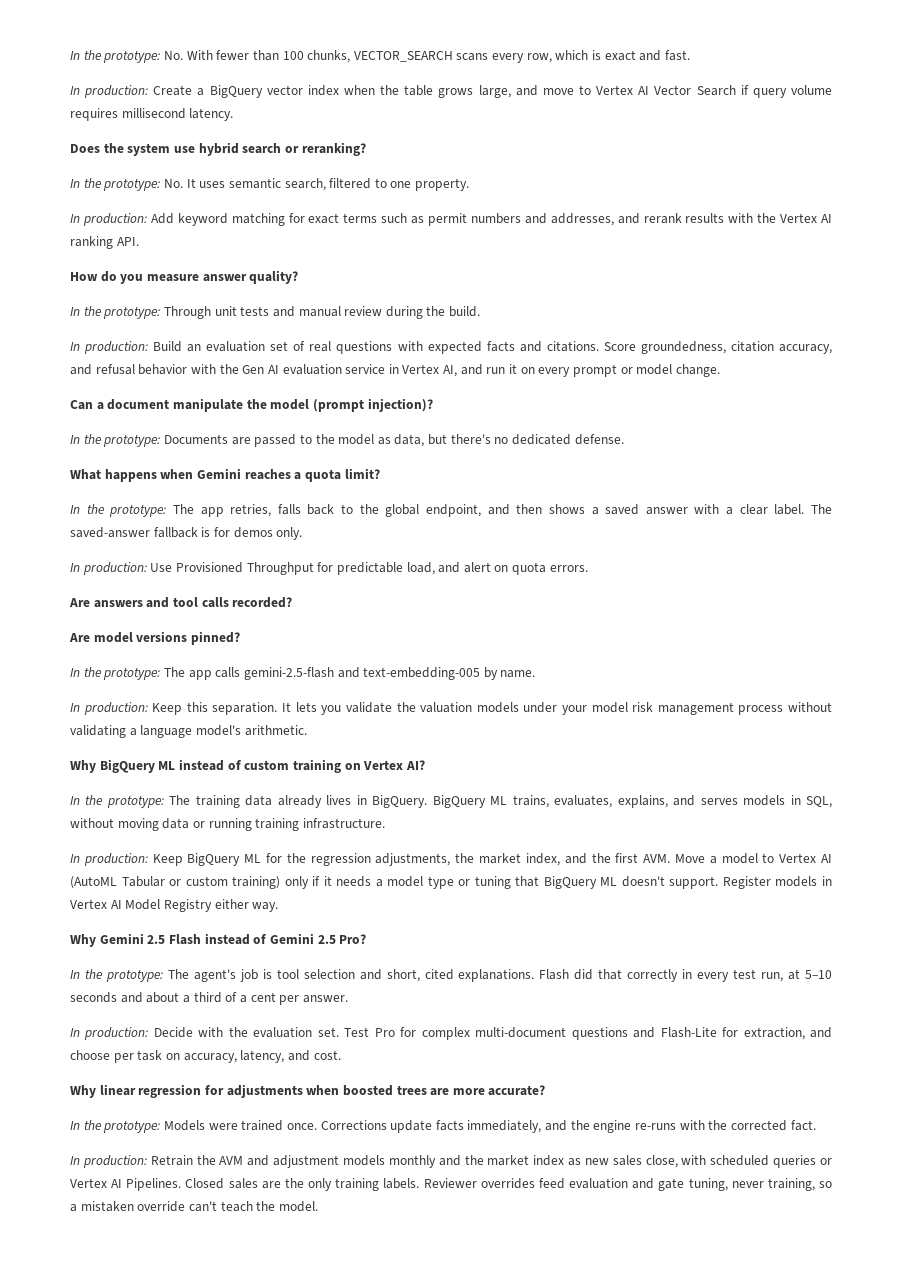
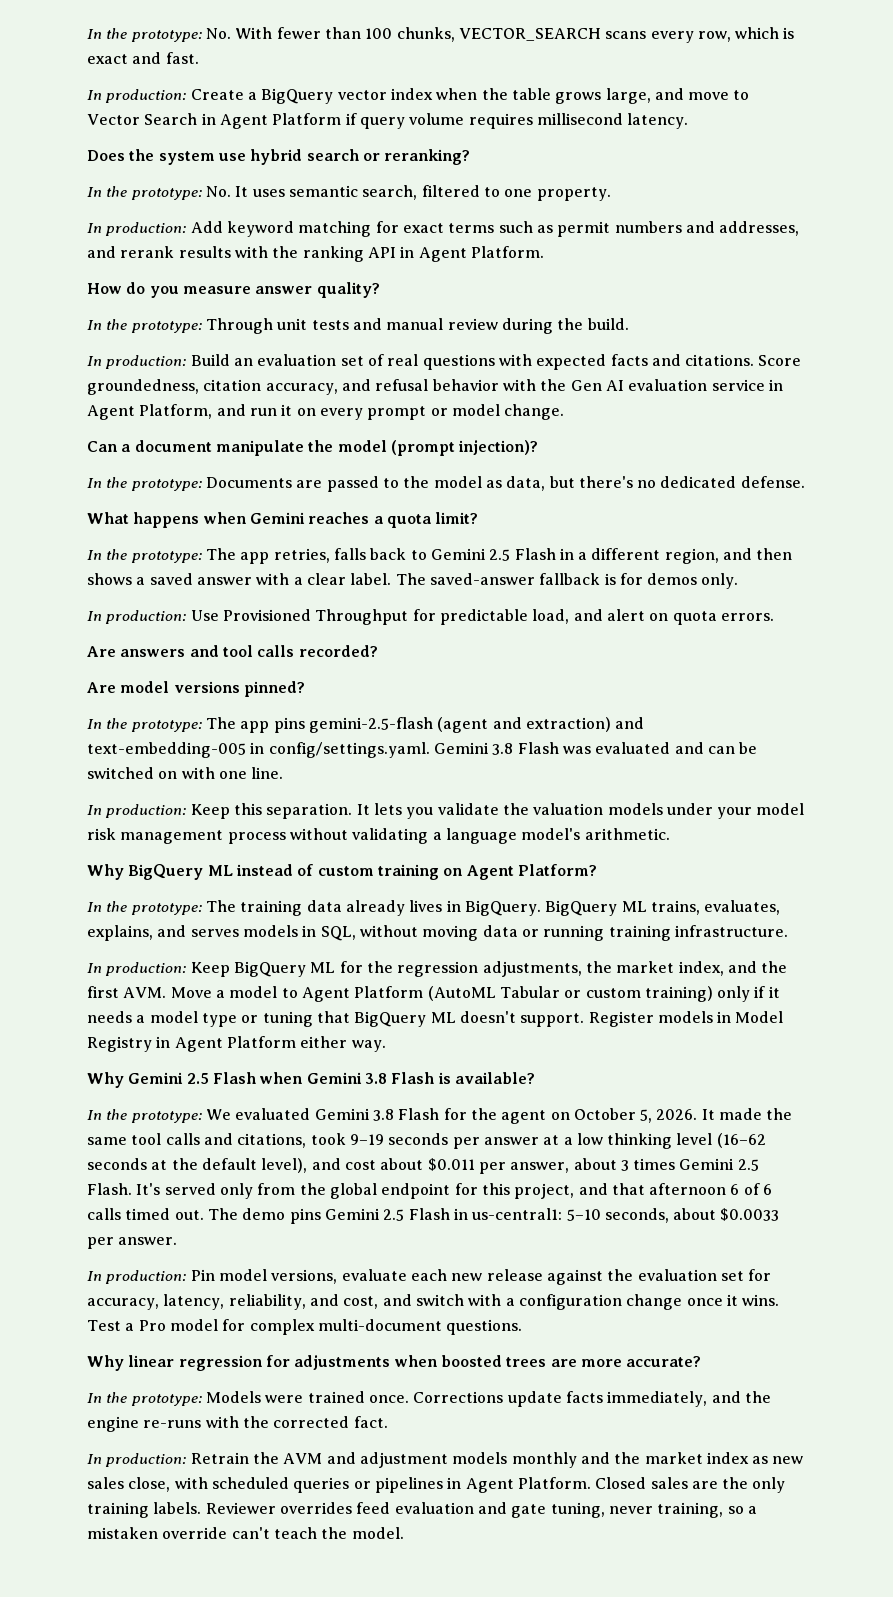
- In production: Create a BigQuery vector index when the table grows large, and move to Vertex AI Vector Search if query volume requires millisecond latency.
+ In production: Create a BigQuery vector index when the table grows large, and move to Vector Search in Agent Platform if query volume requires millisecond latency.
- In production: Add keyword matching for exact terms such as permit numbers and addresses, and rerank results with the Vertex AI ranking API.
+ In production: Add keyword matching for exact terms such as permit numbers and addresses, and rerank results with the ranking API in Agent Platform.
- Score groundedness, citation accuracy, and refusal behavior with the Gen AI evaluation service in Vertex AI, and run it on every prompt or model change.
+ Score groundedness, citation accuracy, and refusal behavior with the Gen AI evaluation service in Agent Platform, and run it on every prompt or model change.
- In the prototype: The app retries, falls back to the global endpoint, and then shows a saved answer with a clear label.
+ In the prototype: The app retries, falls back to Gemini 2.5 Flash in a different region, and then shows a saved answer with a clear label.
- In the prototype: The app calls gemini-2.5-flash and text-embedding-005 by name.
+ In the prototype: The app pins gemini-2.5-flash (agent and extraction) and text-embedding-005 in config/settings.yaml. Gemini 3.8 Flash was evaluated and can be switched on with one line.
- Why BigQuery ML instead of custom training on Vertex AI?
+ Why BigQuery ML instead of custom training on Agent Platform?
- In production: Keep BigQuery ML for the regression adjustments, the market index, and the first AVM. Move a model to Vertex AI (AutoML Tabular or custom training) only if it needs a model type or tuning that BigQuery ML doesn't support.
+ In production: Keep BigQuery ML for the regression adjustments, the market index, and the first AVM. Move a model to Agent Platform (AutoML Tabular or custom training) only if it needs a model type or tuning that BigQuery ML doesn't support.
- Register models in Vertex AI Model Registry either way.
+ Register models in Model Registry in Agent Platform either way.
- Why Gemini 2.5 Flash instead of Gemini 2.5 Pro?
- In the prototype: The agent's job is tool selection and short, cited explanations. Flash did that correctly in every test run, at 5–10 seconds and about a third of a cent per answer.
- In production: Decide with the evaluation set. Test Pro for complex multi-document questions and Flash-Lite for extraction, and choose per task on accuracy, latency, and cost.
+ Why Gemini 2.5 Flash when Gemini 3.8 Flash is available?
+ In the prototype: We evaluated Gemini 3.8 Flash for the agent on October 5, 2026. It made the same tool calls and citations, took 9–19 seconds per answer at a low thinking level (16–62 seconds at the default level), and cost about $0.011 per answer, about 3 times Gemini 2.5 Flash. It's served only from the global endpoint for this project, and that afternoon 6 of 6 calls timed out. The demo pins Gemini 2.5 Flash in us-central1: 5–10 seconds, about $0.0033 per answer.
+ In production: Pin model versions, evaluate each new release against the evaluation set for accuracy, latency, reliability, and cost, and switch with a configuration change once it wins. Test a Pro model for complex multi-document questions.
- In production: Retrain the AVM and adjustment models monthly and the market index as new sales close, with scheduled queries or Vertex AI Pipelines.
+ In production: Retrain the AVM and adjustment models monthly and the market index as new sales close, with scheduled queries or pipelines in Agent Platform.

